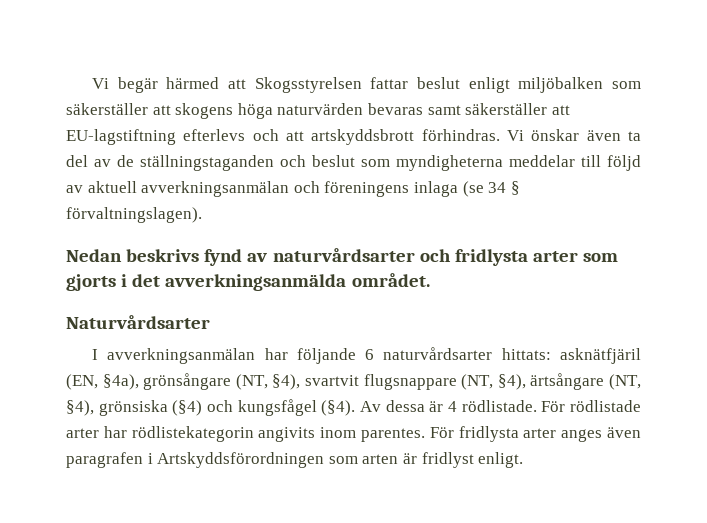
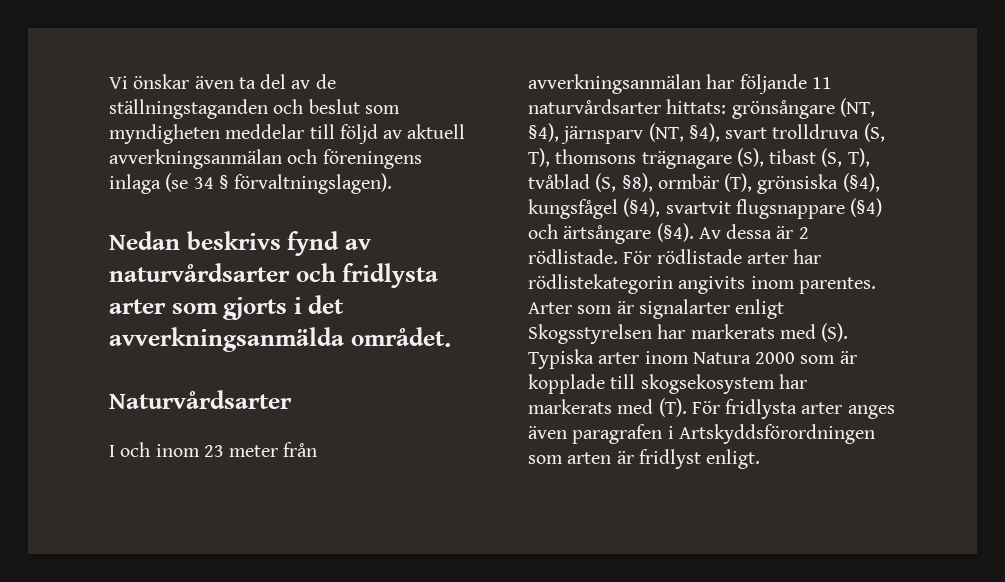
- Vi begär härmed att Skogsstyrelsen fattar beslut enligt miljöbalken som säkerställer att skogens höga naturvärden bevaras samt säkerställer att EU-lagstiftning efterlevs och att artskyddsbrott förhindras. Vi önskar även ta del av de ställningstaganden och beslut som myndigheterna meddelar till följd av aktuell avverkningsanmälan och föreningens inlaga (se 34 § förvaltningslagen).
+ Vi önskar även ta del av de ställningstaganden och beslut som myndigheten meddelar till följd av aktuell avverkningsanmälan och föreningens inlaga (se 34 § förvaltningslagen).
- I avverkningsanmälan har följande 6 naturvårdsarter hittats: asknätfjäril (EN, §4a), grönsångare (NT, §4), svartvit flugsnappare (NT, §4), ärtsångare (NT, §4), grönsiska (§4) och kungsfågel (§4).
+ I och inom 23 meter från avverkningsanmälan har följande 11 naturvårdsarter hittats: grönsångare (NT, §4), järnsparv (NT, §4), svart trolldruva (S, T), thomsons trägnagare (S), tibast (S, T), tvåblad (S, §8), ormbär (T), grönsiska (§4), kungsfågel (§4), svartvit flugsnappare (§4) och ärtsångare (§4).
- Av dessa är 4 rödlistade.
+ Av dessa är 2 rödlistade.
- För fridlysta arter anges även paragrafen i Artskyddsförordningen som arten är fridlyst enligt.
+ Arter som är signalarter enligt Skogsstyrelsen har markerats med (S). Typiska arter inom Natura 2000 som är kopplade till skogsekosystem har markerats med (T). För fridlysta arter anges även paragrafen i Artskyddsförordningen som arten är fridlyst enligt.

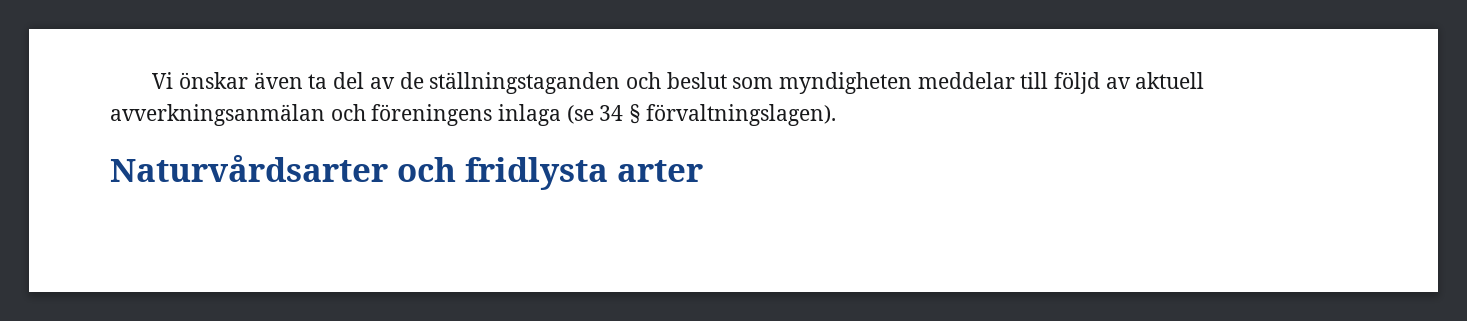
- Nedan beskrivs fynd av naturvårdsarter och fridlysta arter som gjorts i det avverkningsanmälda området.
- Naturvårdsarter
- I och inom 23 meter från avverkningsanmälan har följande 11 naturvårdsarter hittats: grönsångare (NT, §4), järnsparv (NT, §4), svart trolldruva (S, T), thomsons trägnagare (S), tibast (S, T), tvåblad (S, §8), ormbär (T), grönsiska (§4), kungsfågel (§4), svartvit flugsnappare (§4) och ärtsångare (§4). Av dessa är 2 rödlistade. För rödlistade arter har rödlistekategorin angivits inom parentes. Arter som är signalarter enligt Skogsstyrelsen har markerats med (S). Typiska arter inom Natura 2000 som är kopplade till skogsekosystem har markerats med (T). För fridlysta arter anges även paragrafen i Artskyddsförordningen som arten är fridlyst enligt.
+ Naturvårdsarter och fridlysta arter

